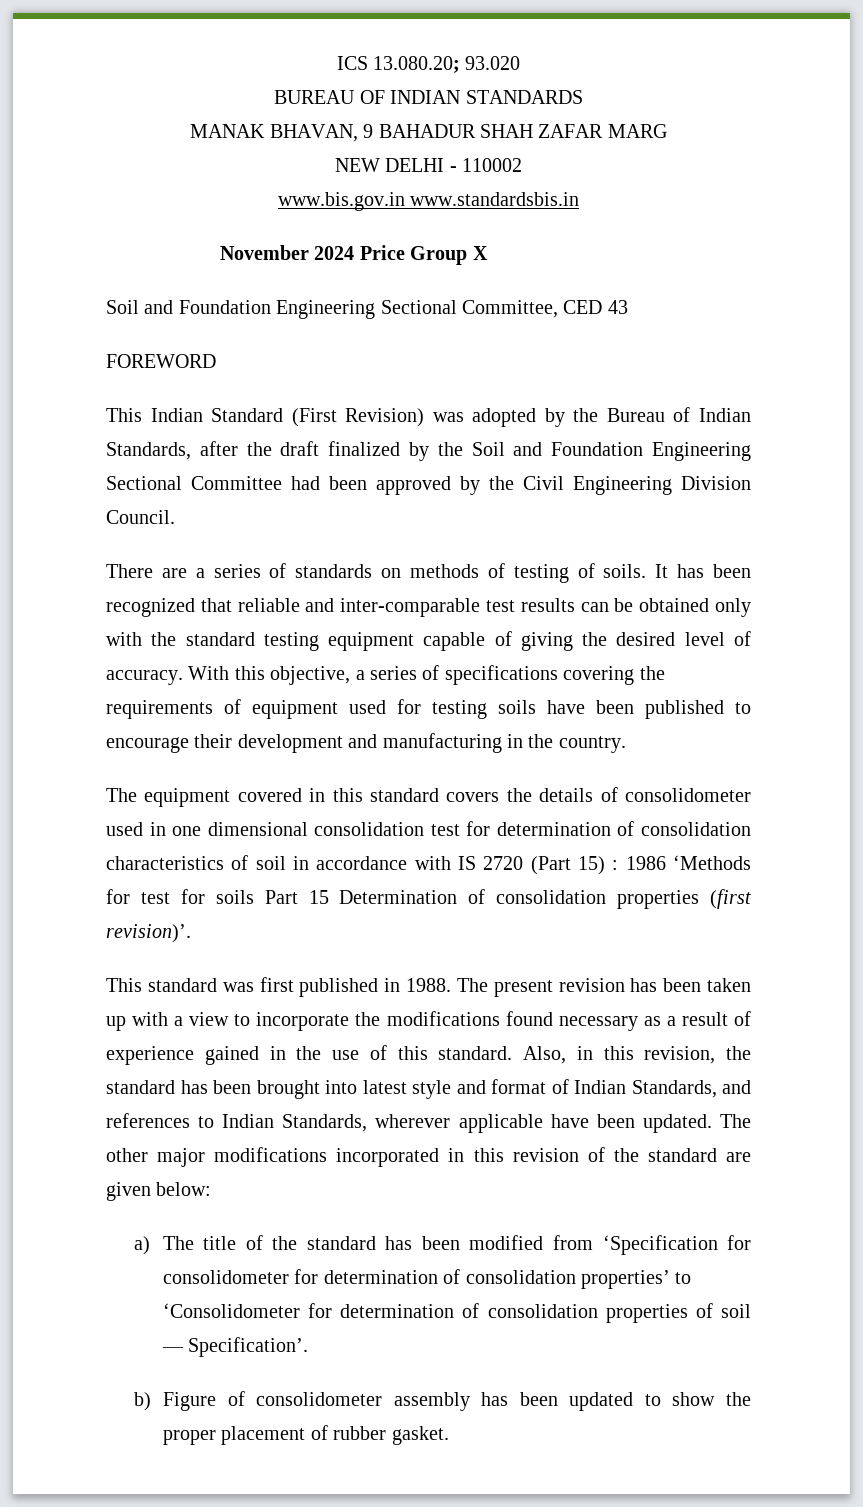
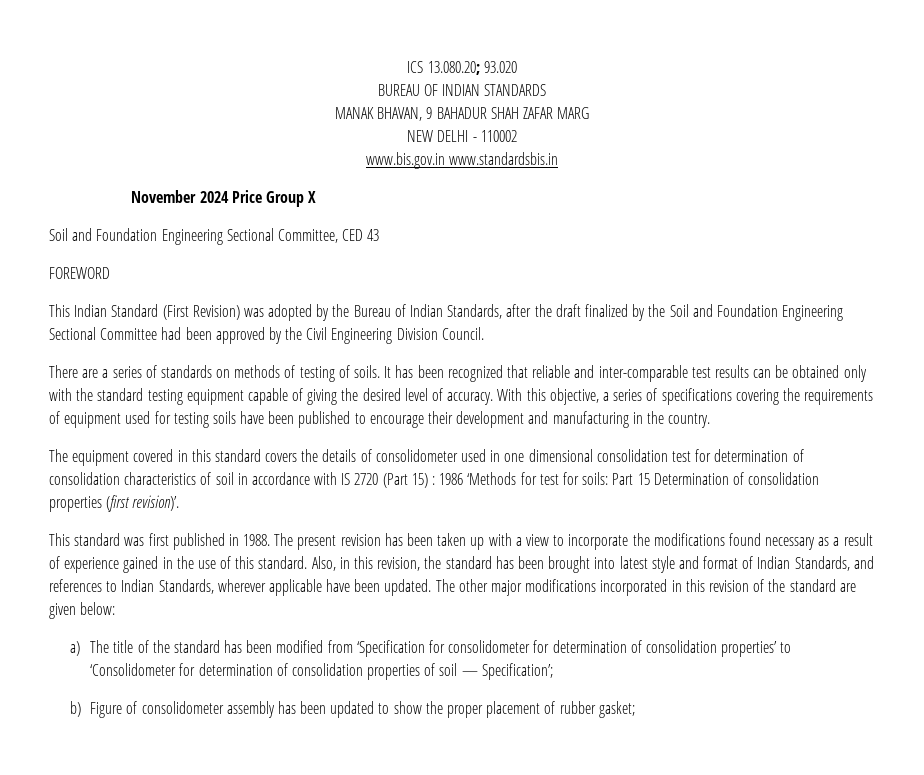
- The equipment covered in this standard covers the details of consolidometer used in one dimensional consolidation test for determination of consolidation characteristics of soil in accordance with IS 2720 (Part 15) : 1986 ‘Methods for test for soils Part 15 Determination of consolidation properties (first revision)’.
+ The equipment covered in this standard covers the details of consolidometer used in one dimensional consolidation test for determination of consolidation characteristics of soil in accordance with IS 2720 (Part 15) : 1986 ‘Methods for test for soils: Part 15 Determination of consolidation properties (first revision)’.
- a) The title of the standard has been modified from ‘Specification for consolidometer for determination of consolidation properties’ to ‘Consolidometer for determination of consolidation properties of soil ― Specification’.
+ a) The title of the standard has been modified from ‘Specification for consolidometer for determination of consolidation properties’ to ‘Consolidometer for determination of consolidation properties of soil ― Specification’;
- b) Figure of consolidometer assembly has been updated to show the proper placement of rubber gasket.
+ b) Figure of consolidometer assembly has been updated to show the proper placement of rubber gasket;

